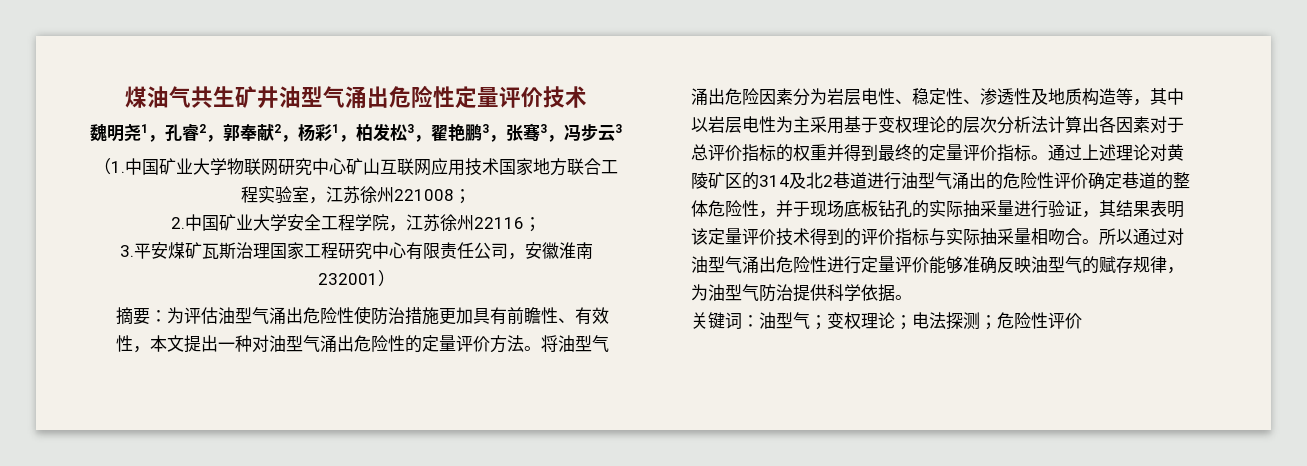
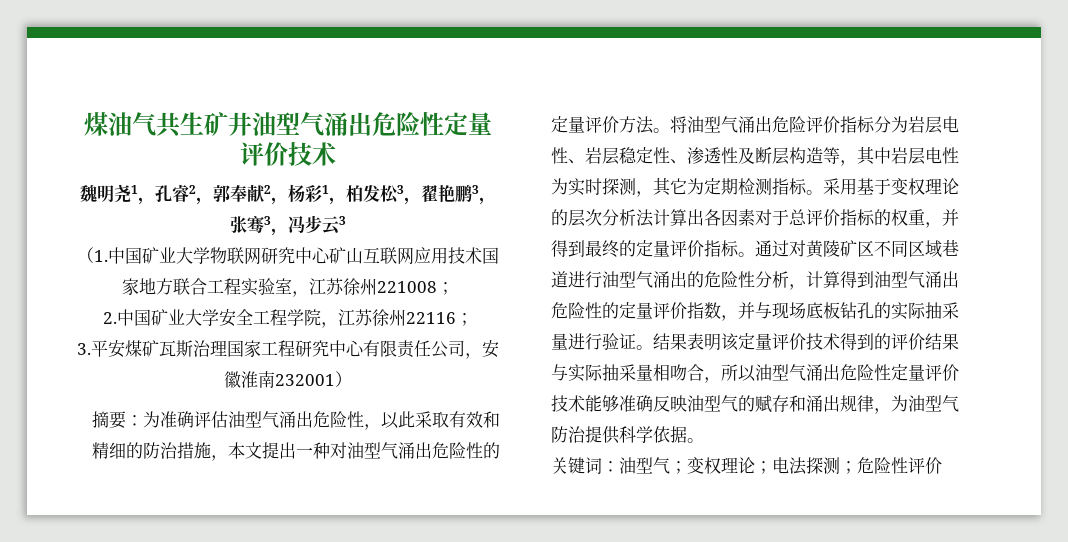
- 摘要：为评估油型气涌出危险性使防治措施更加具有前瞻性、有效性，本文提出一种对油型气涌出危险性的定量评价方法。
+ 摘要：为准确评估油型气涌出危险性，以此采取有效和精细的防治措施，本文提出一种对油型气涌出危险性的定量评价方法。
- 将油型气涌出危险因素分为岩层电性、稳定性、渗透性及地质构造等，其中以岩层电性为主采用基于变权理论的层次分析法计算出各因素对于总评价指标的权重并得到最终的定量评价指标。
+ 将油型气涌出危险评价指标分为岩层电性、岩层稳定性、渗透性及断层构造等，其中岩层电性为实时探测，其它为定期检测指标。采用基于变权理论的层次分析法计算出各因素对于总评价指标的权重，并得到最终的定量评价指标。
- 通过上述理论对黄陵矿区的314及北2巷道进行油型气涌出的危险性评价确定巷道的整体危险性，并于现场底板钻孔的实际抽采量进行验证，其结果表明该定量评价技术得到的评价指标与实际抽采量相吻合。所以通过对油型气涌出危险性进行定量评价能够准确反映油型气的赋存规律，为油型气防治提供科学依据。
+ 通过对黄陵矿区不同区域巷道进行油型气涌出的危险性分析，计算得到油型气涌出危险性的定量评价指数，并与现场底板钻孔的实际抽采量进行验证。结果表明该定量评价技术得到的评价结果与实际抽采量相吻合，所以油型气涌出危险性定量评价技术能够准确反映油型气的赋存和涌出规律，为油型气防治提供科学依据。

